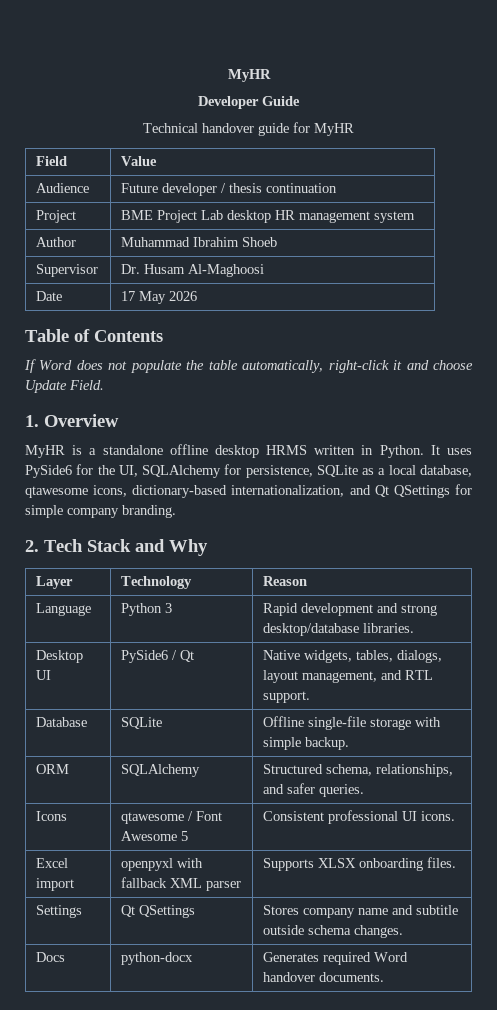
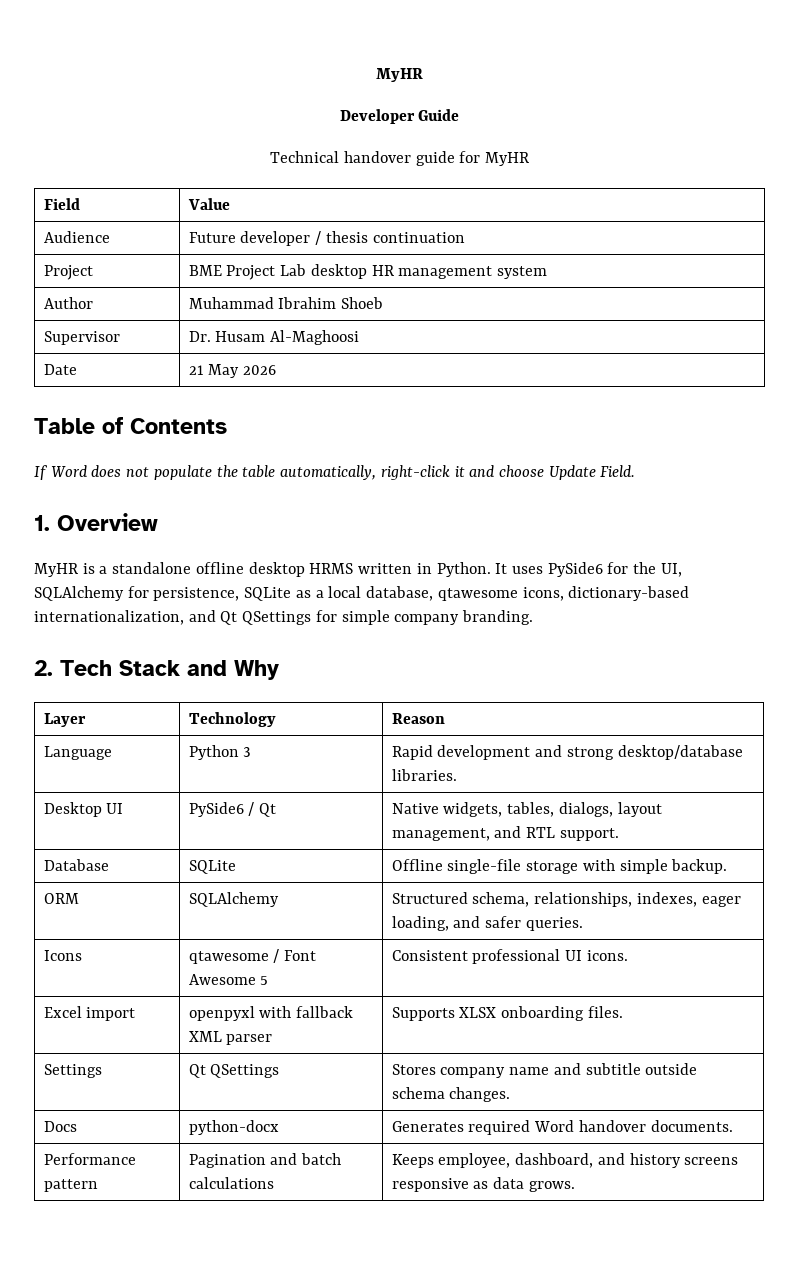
- Date | 17 May 2026
+ Date | 21 May 2026
- ORM | SQLAlchemy | Structured schema, relationships, and safer queries.
+ ORM | SQLAlchemy | Structured schema, relationships, indexes, eager loading, and safer queries.
+ Performance pattern | Pagination and batch calculations | Keeps employee, dashboard, and history screens responsive as data grows.

